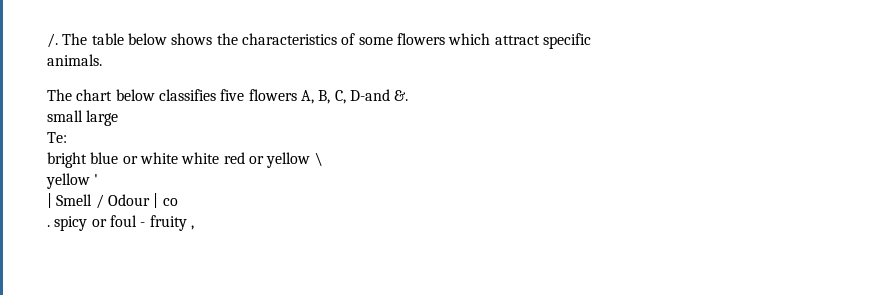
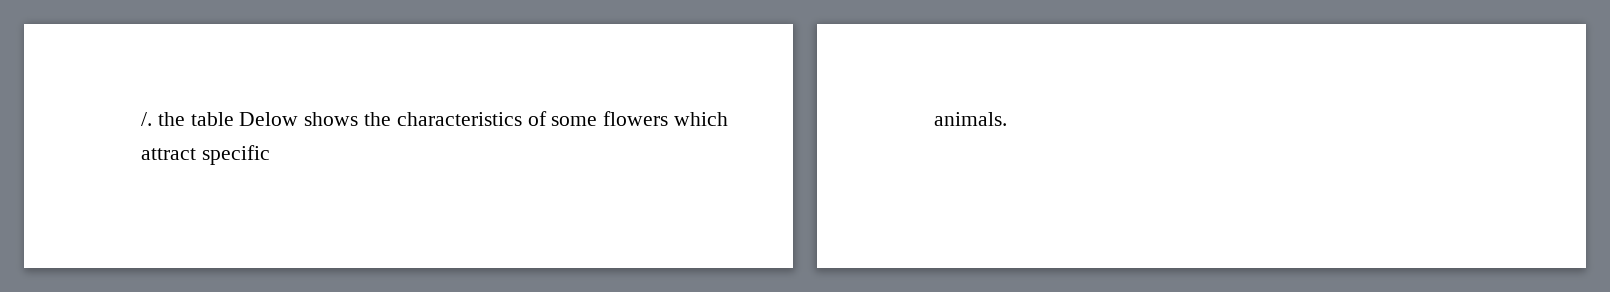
- /. The table below shows the characteristics of some flowers which attract specific
+ /. the table Delow shows the characteristics of some flowers which attract specific
- The chart below classifies five flowers A, B, C, D-and &.
- small large
- Te:
- bright blue or white white red or yellow \
- yellow '
- | Smell / Odour | co
- . spicy or foul - fruity ,

